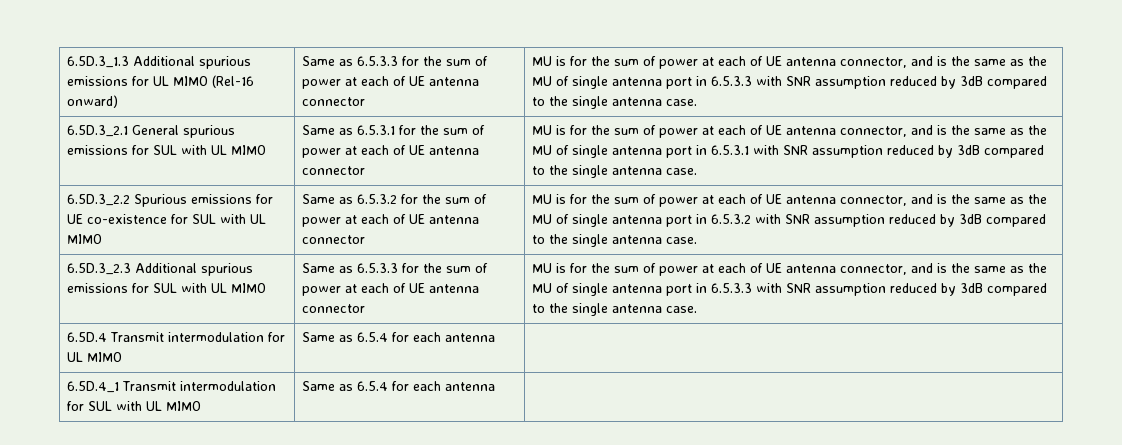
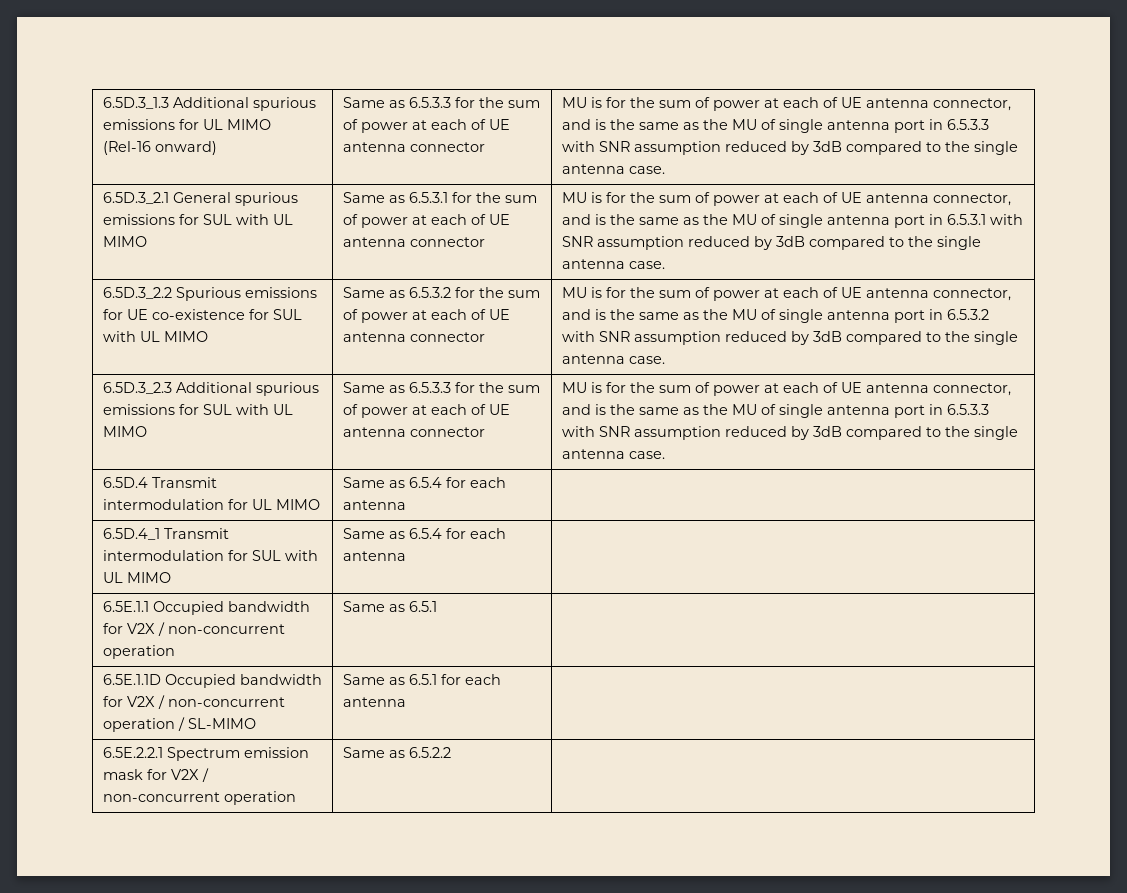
+ 6.5E.1.1 Occupied bandwidth for V2X / non-concurrent operation | Same as 6.5.1 |
+ 6.5E.1.1D Occupied bandwidth for V2X / non-concurrent operation / SL-MIMO | Same as 6.5.1 for each antenna |
+ 6.5E.2.2.1 Spectrum emission mask for V2X / non-concurrent operation | Same as 6.5.2.2 |

